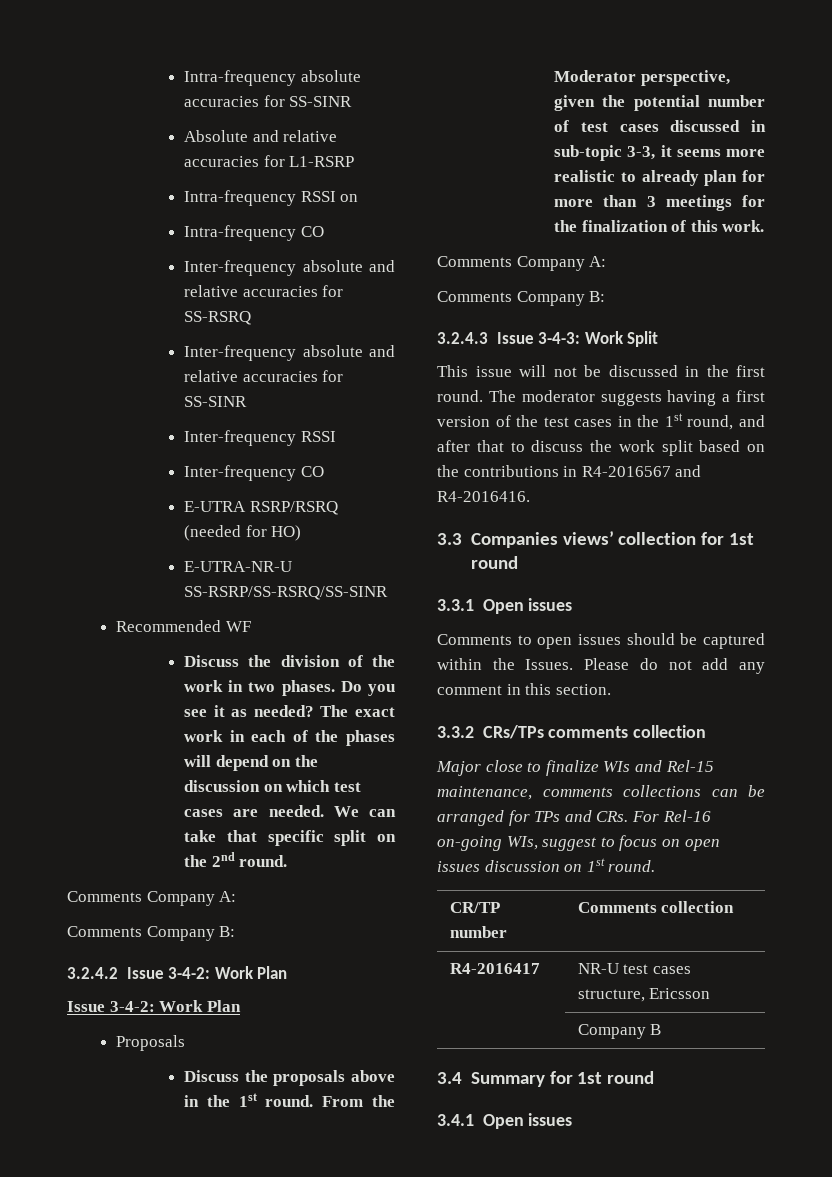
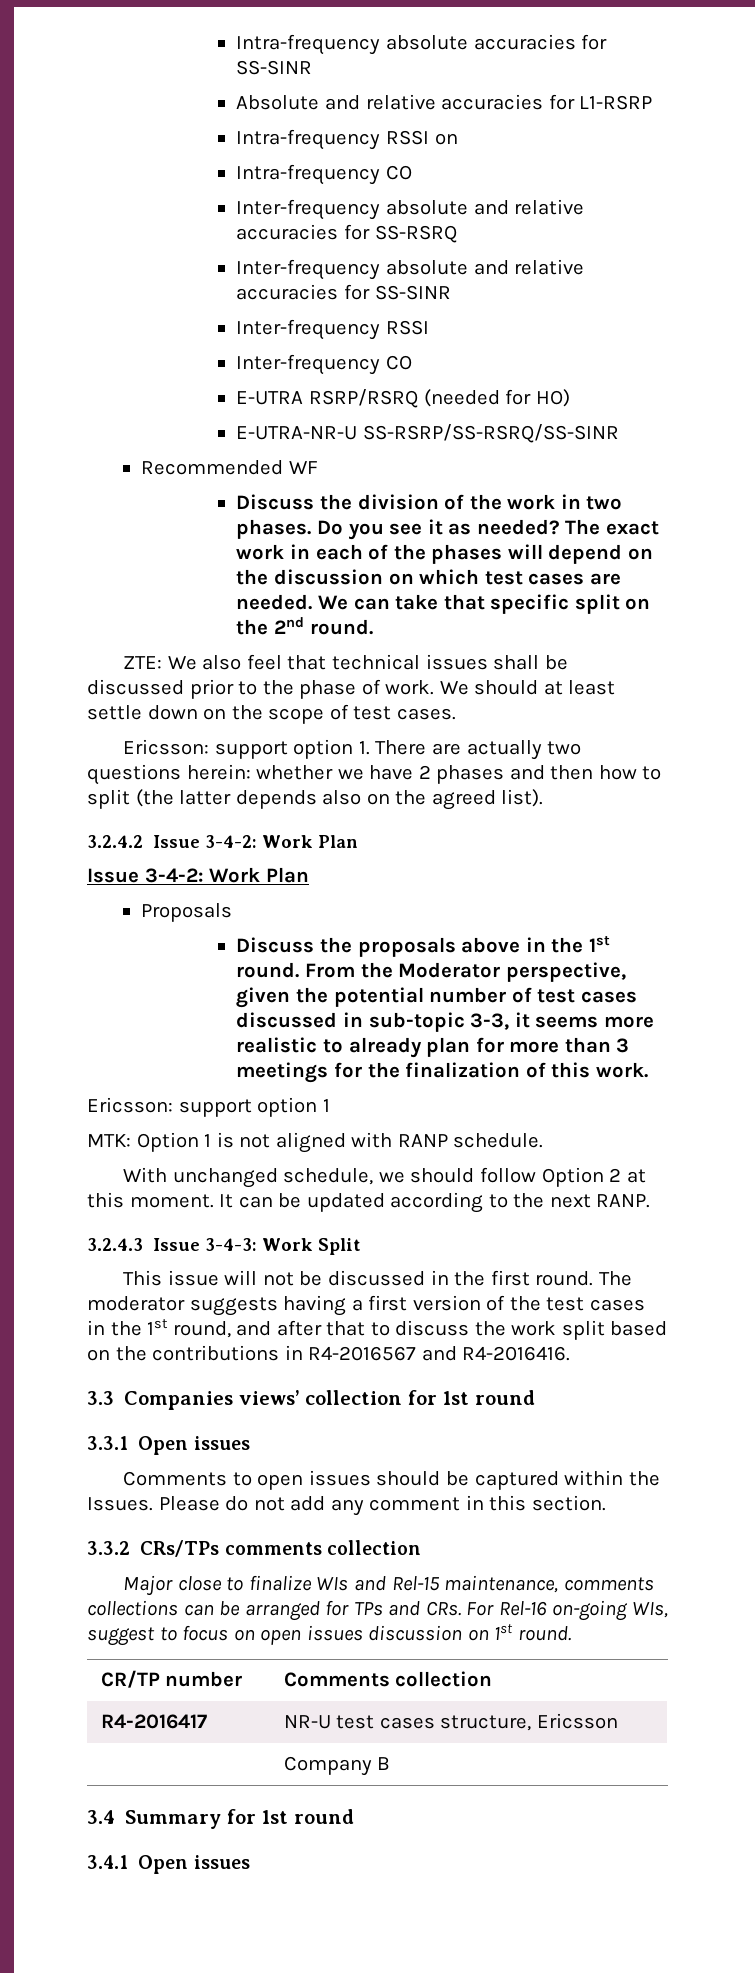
  We can take that specific split on the 2nd round.
- Comments Company A:
- Comments Company B:
+ ZTE: We also feel that technical issues shall be discussed prior to the phase of work. We should at least settle down on the scope of test cases.
+ Ericsson: support option 1. There are actually two questions herein: whether we have 2 phases and then how to split (the latter depends also on the agreed list).
  From the Moderator perspective, given the potential number of test cases discussed in sub-topic 3-3, it seems more realistic to already plan for more than 3 meetings for the finalization of this work.
- Comments Company A:
- Comments Company B:
+ Ericsson: support option 1
+ MTK: Option 1 is not aligned with RANP schedule.
+ With unchanged schedule, we should follow Option 2 at this moment. It can be updated according to the next RANP.

